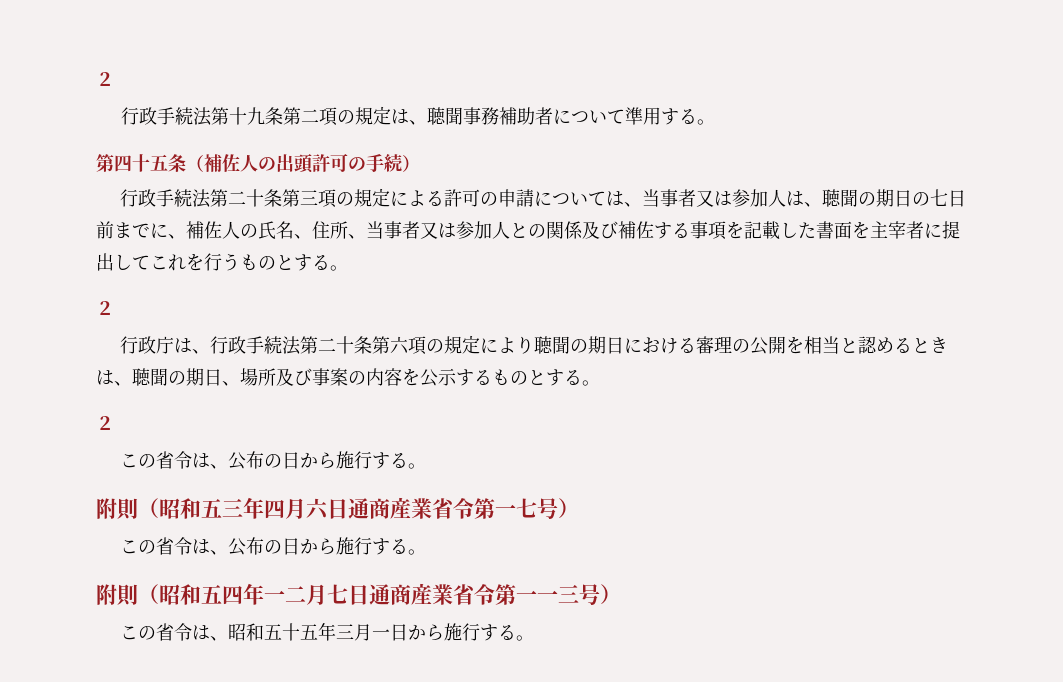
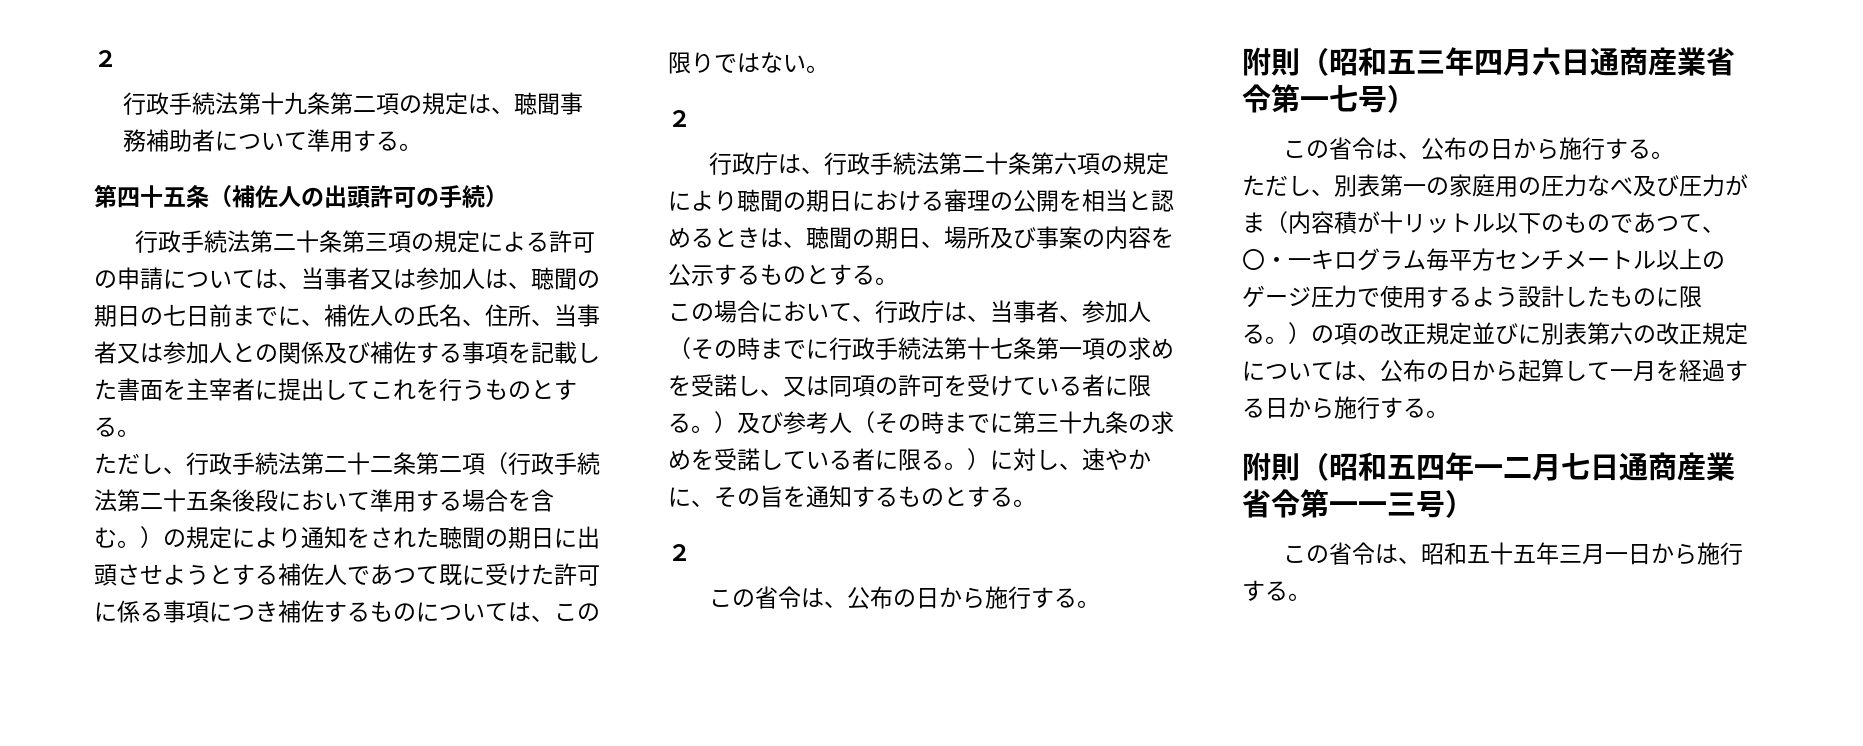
+ ただし、行政手続法第二十二条第二項（行政手続法第二十五条後段において準用する場合を含む。）の規定により通知をされた聴聞の期日に出頭させようとする補佐人であつて既に受けた許可に係る事項につき補佐するものについては、この限りではない。
+ この場合において、行政庁は、当事者、参加人（その時までに行政手続法第十七条第一項の求めを受諾し、又は同項の許可を受けている者に限る。）及び参考人（その時までに第三十九条の求めを受諾している者に限る。）に対し、速やかに、その旨を通知するものとする。
+ ただし、別表第一の家庭用の圧力なべ及び圧力がま（内容積が十リットル以下のものであつて、〇・一キログラム毎平方センチメートル以上のゲージ圧力で使用するよう設計したものに限る。）の項の改正規定並びに別表第六の改正規定については、公布の日から起算して一月を経過する日から施行する。

